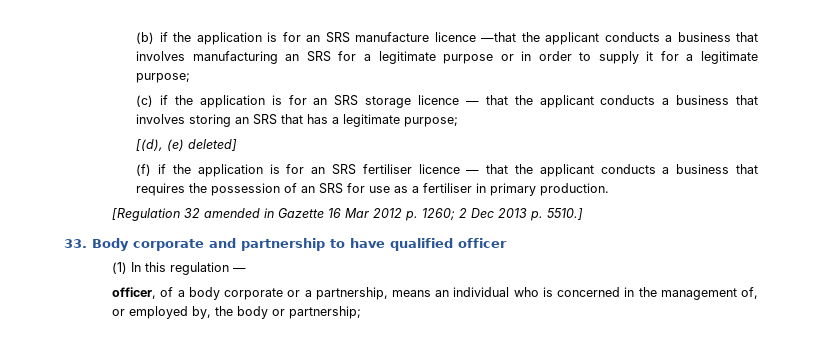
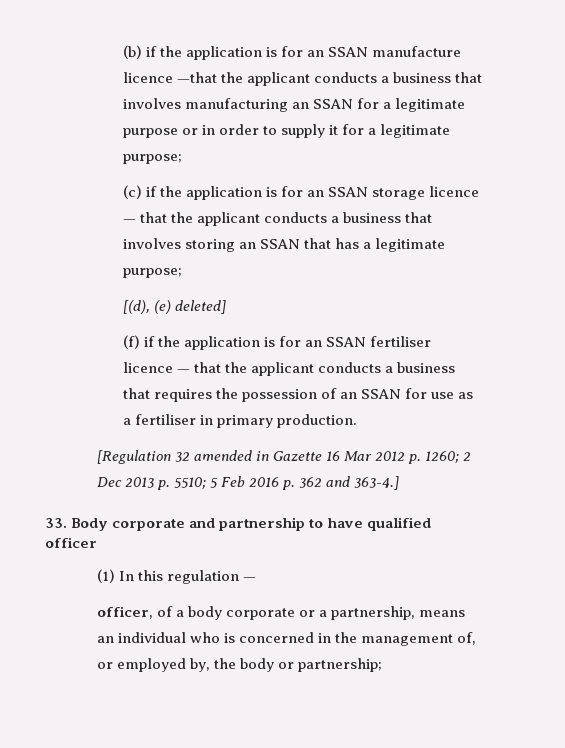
- (b) if the application is for an SRS manufacture licence —that the applicant conducts a business that involves manufacturing an SRS for a legitimate purpose or in order to supply it for a legitimate purpose;
+ (b) if the application is for an SSAN manufacture licence —that the applicant conducts a business that involves manufacturing an SSAN for a legitimate purpose or in order to supply it for a legitimate purpose;
- (c) if the application is for an SRS storage licence — that the applicant conducts a business that involves storing an SRS that has a legitimate purpose;
+ (c) if the application is for an SSAN storage licence — that the applicant conducts a business that involves storing an SSAN that has a legitimate purpose;
- (f) if the application is for an SRS fertiliser licence — that the applicant conducts a business that requires the possession of an SRS for use as a fertiliser in primary production.
+ (f) if the application is for an SSAN fertiliser licence — that the applicant conducts a business that requires the possession of an SSAN for use as a fertiliser in primary production.
- [Regulation 32 amended in Gazette 16 Mar 2012 p. 1260; 2 Dec 2013 p. 5510.]
+ [Regulation 32 amended in Gazette 16 Mar 2012 p. 1260; 2 Dec 2013 p. 5510; 5 Feb 2016 p. 362 and 363-4.]

